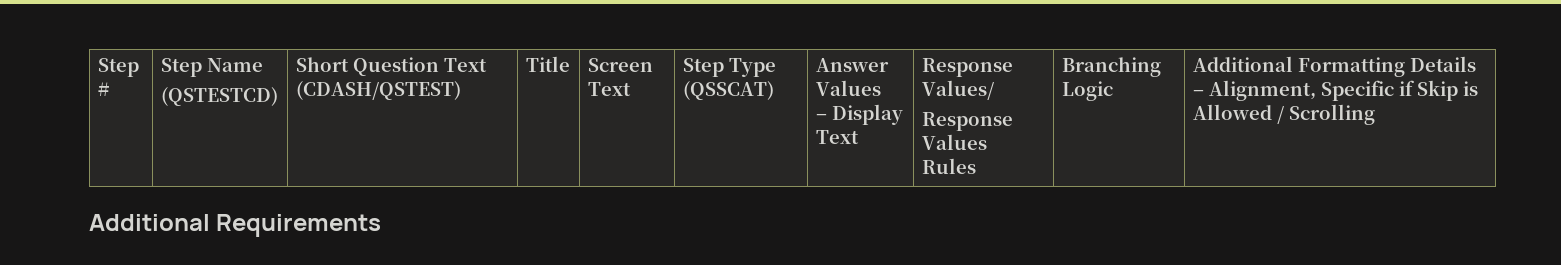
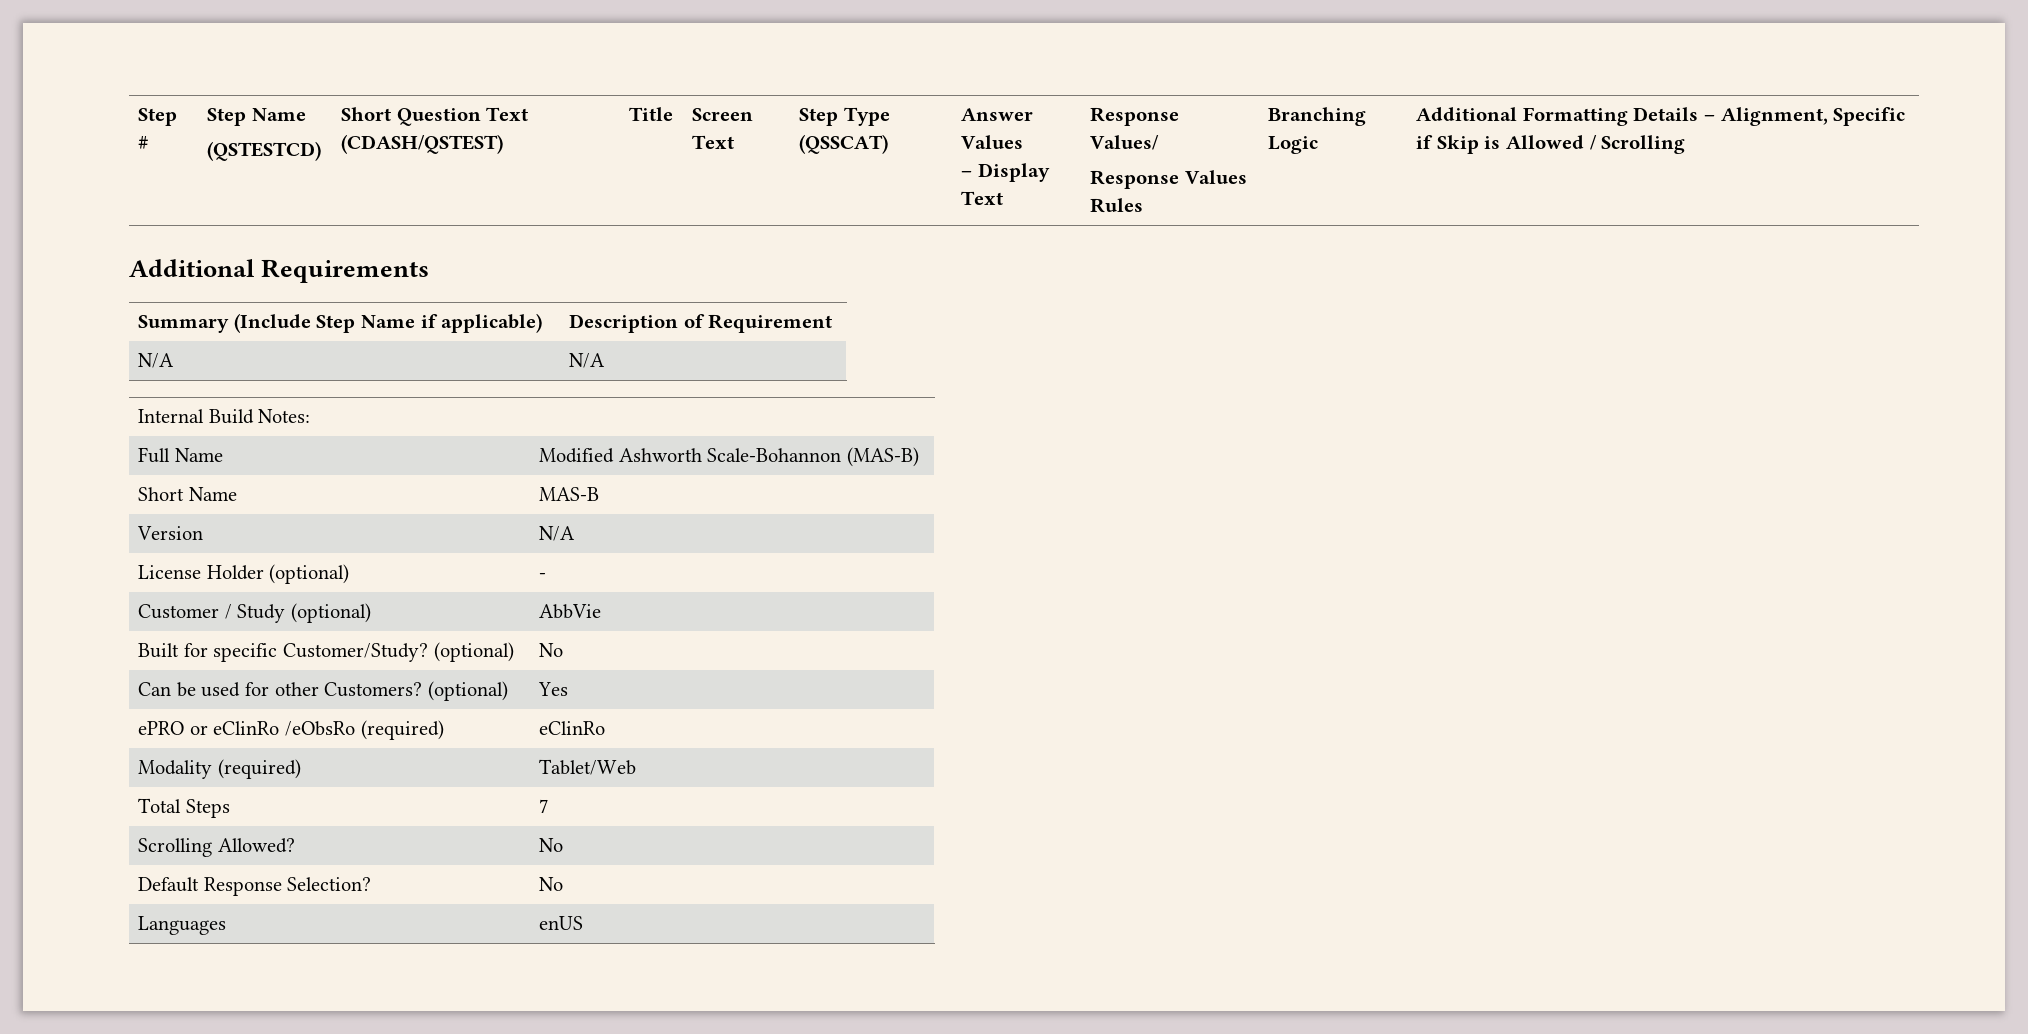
+ Summary (Include Step Name if applicable) | Description of Requirement
+ N/A | N/A
+ Internal Build Notes:
+ Full Name | Modified Ashworth Scale-Bohannon (MAS-B)
+ Short Name | MAS-B
+ Version | N/A
+ License Holder (optional) | -
+ Customer / Study (optional) | AbbVie
+ Built for specific Customer/Study? (optional) | No
+ Can be used for other Customers? (optional) | Yes
+ ePRO or eClinRo /eObsRo (required) | eClinRo
+ Modality (required) | Tablet/Web
+ Total Steps | 7
+ Scrolling Allowed? | No
+ Default Response Selection? | No
+ Languages | enUS

